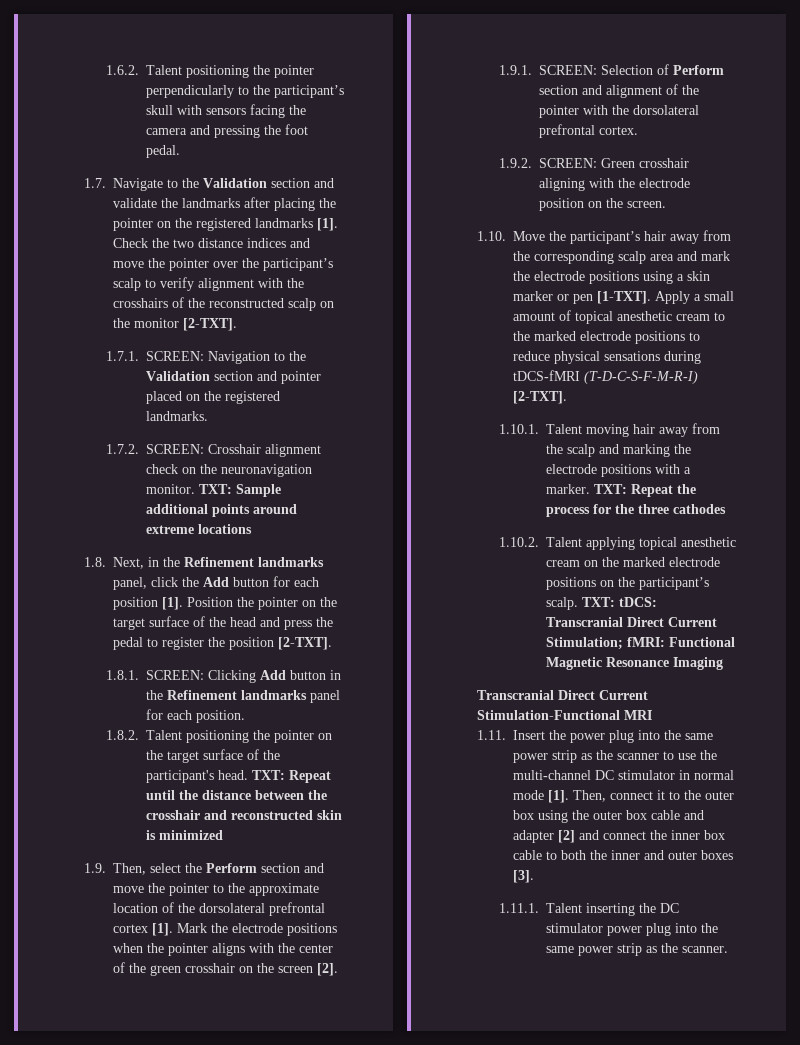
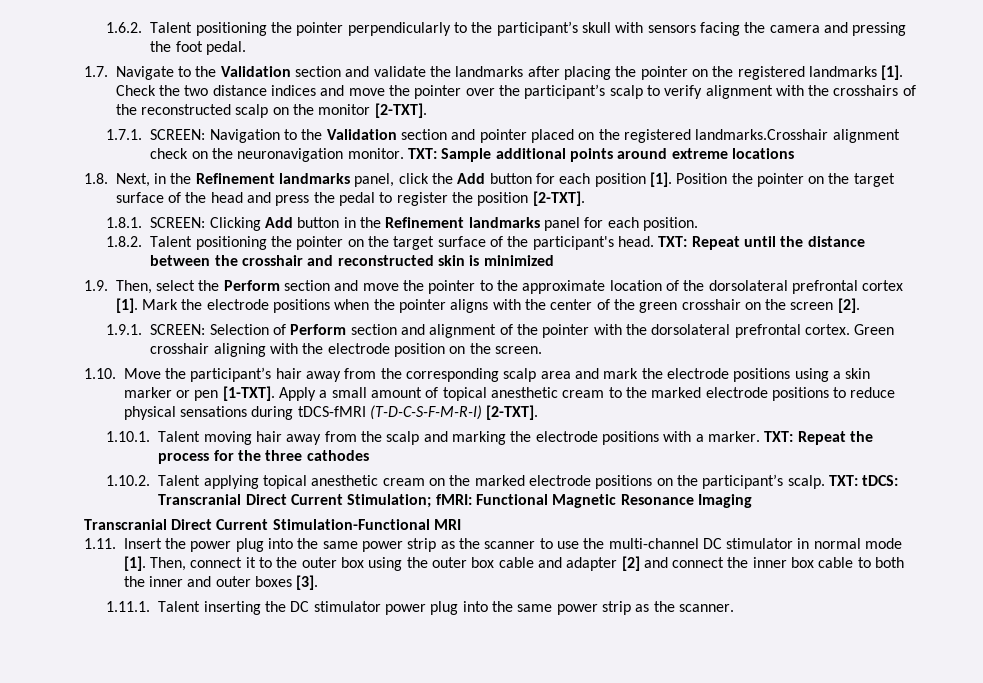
- 1.7.1. SCREEN: Navigation to the Validation section and pointer placed on the registered landmarks.
- 1.7.2. SCREEN: Crosshair alignment check on the neuronavigation monitor.
+ 1.7.1. SCREEN: Navigation to the Validation section and pointer placed on the registered landmarks.Crosshair alignment check on the neuronavigation monitor.
- 1.9.1. SCREEN: Selection of Perform section and alignment of the pointer with the dorsolateral prefrontal cortex.
- 1.9.2. SCREEN: Green crosshair aligning with the electrode position on the screen.
+ 1.9.1. SCREEN: Selection of Perform section and alignment of the pointer with the dorsolateral prefrontal cortex. Green crosshair aligning with the electrode position on the screen.

